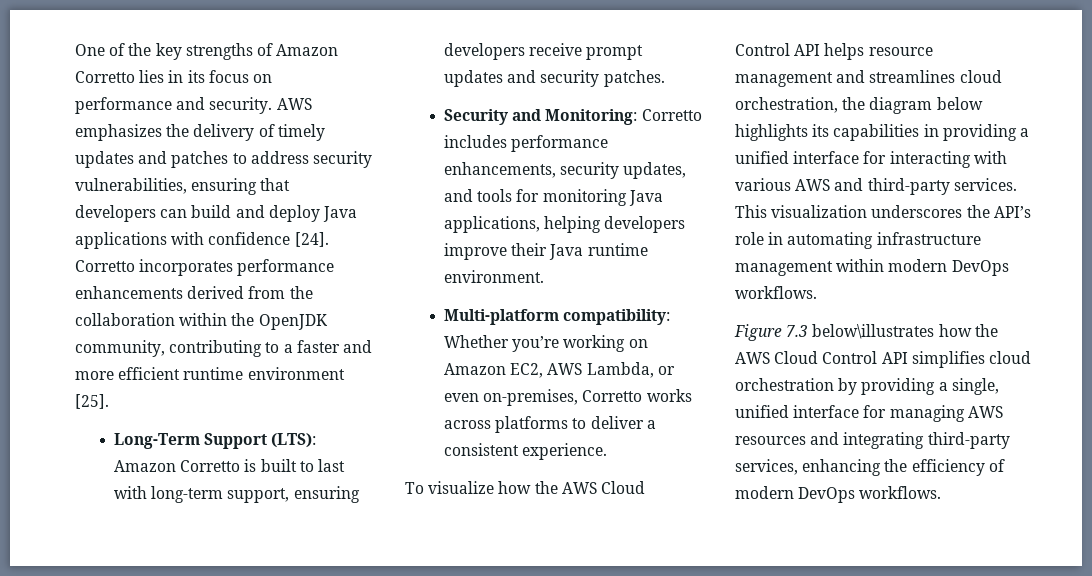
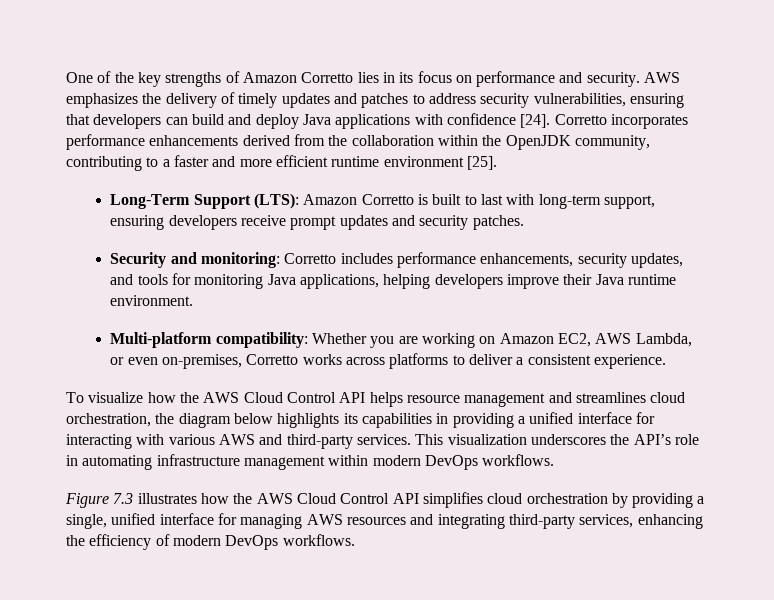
- Security and Monitoring: Corretto includes performance enhancements, security updates, and tools for monitoring Java applications, helping developers improve their Java runtime environment.
+ Security and monitoring: Corretto includes performance enhancements, security updates, and tools for monitoring Java applications, helping developers improve their Java runtime environment.
- Multi-platform compatibility: Whether you’re working on Amazon EC2, AWS Lambda, or even on-premises, Corretto works across platforms to deliver a consistent experience.
+ Multi-platform compatibility: Whether you are working on Amazon EC2, AWS Lambda, or even on-premises, Corretto works across platforms to deliver a consistent experience.
- Figure 7.3 below\illustrates how the AWS Cloud Control API simplifies cloud orchestration by providing a single, unified interface for managing AWS resources and integrating third-party services, enhancing the efficiency of modern DevOps workflows.
+ Figure 7.3 illustrates how the AWS Cloud Control API simplifies cloud orchestration by providing a single, unified interface for managing AWS resources and integrating third-party services, enhancing the efficiency of modern DevOps workflows.

